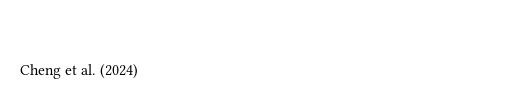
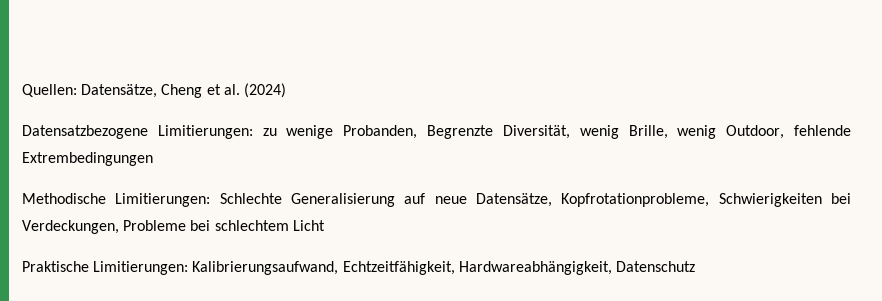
- Cheng et al. (2024)
+ Quellen: Datensätze, Cheng et al. (2024)
+ Datensatzbezogene Limitierungen: zu wenige Probanden, Begrenzte Diversität, wenig Brille, wenig Outdoor, fehlende Extrembedingungen
+ Methodische Limitierungen: Schlechte Generalisierung auf neue Datensätze, Kopfrotationprobleme, Schwierigkeiten bei Verdeckungen, Probleme bei schlechtem Licht
+ Praktische Limitierungen: Kalibrierungsaufwand, Echtzeitfähigkeit, Hardwareabhängigkeit, Datenschutz

